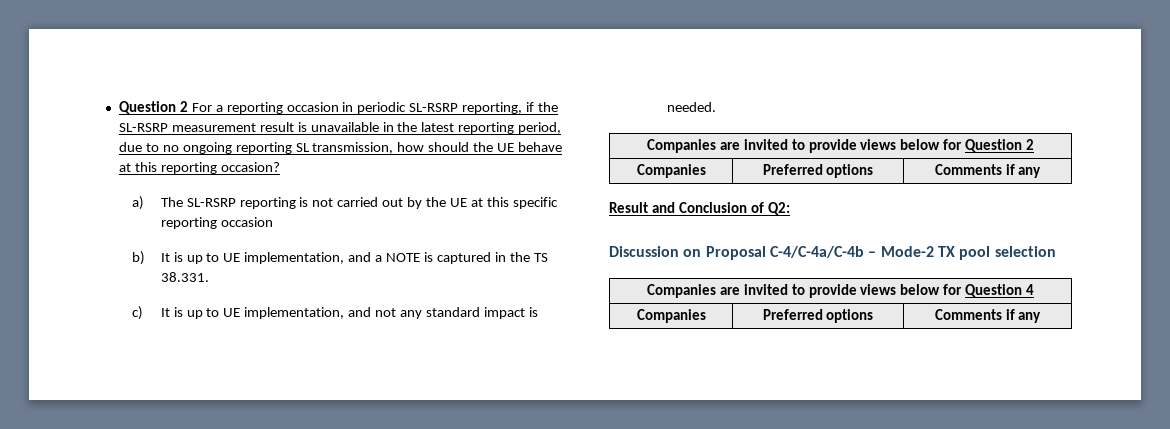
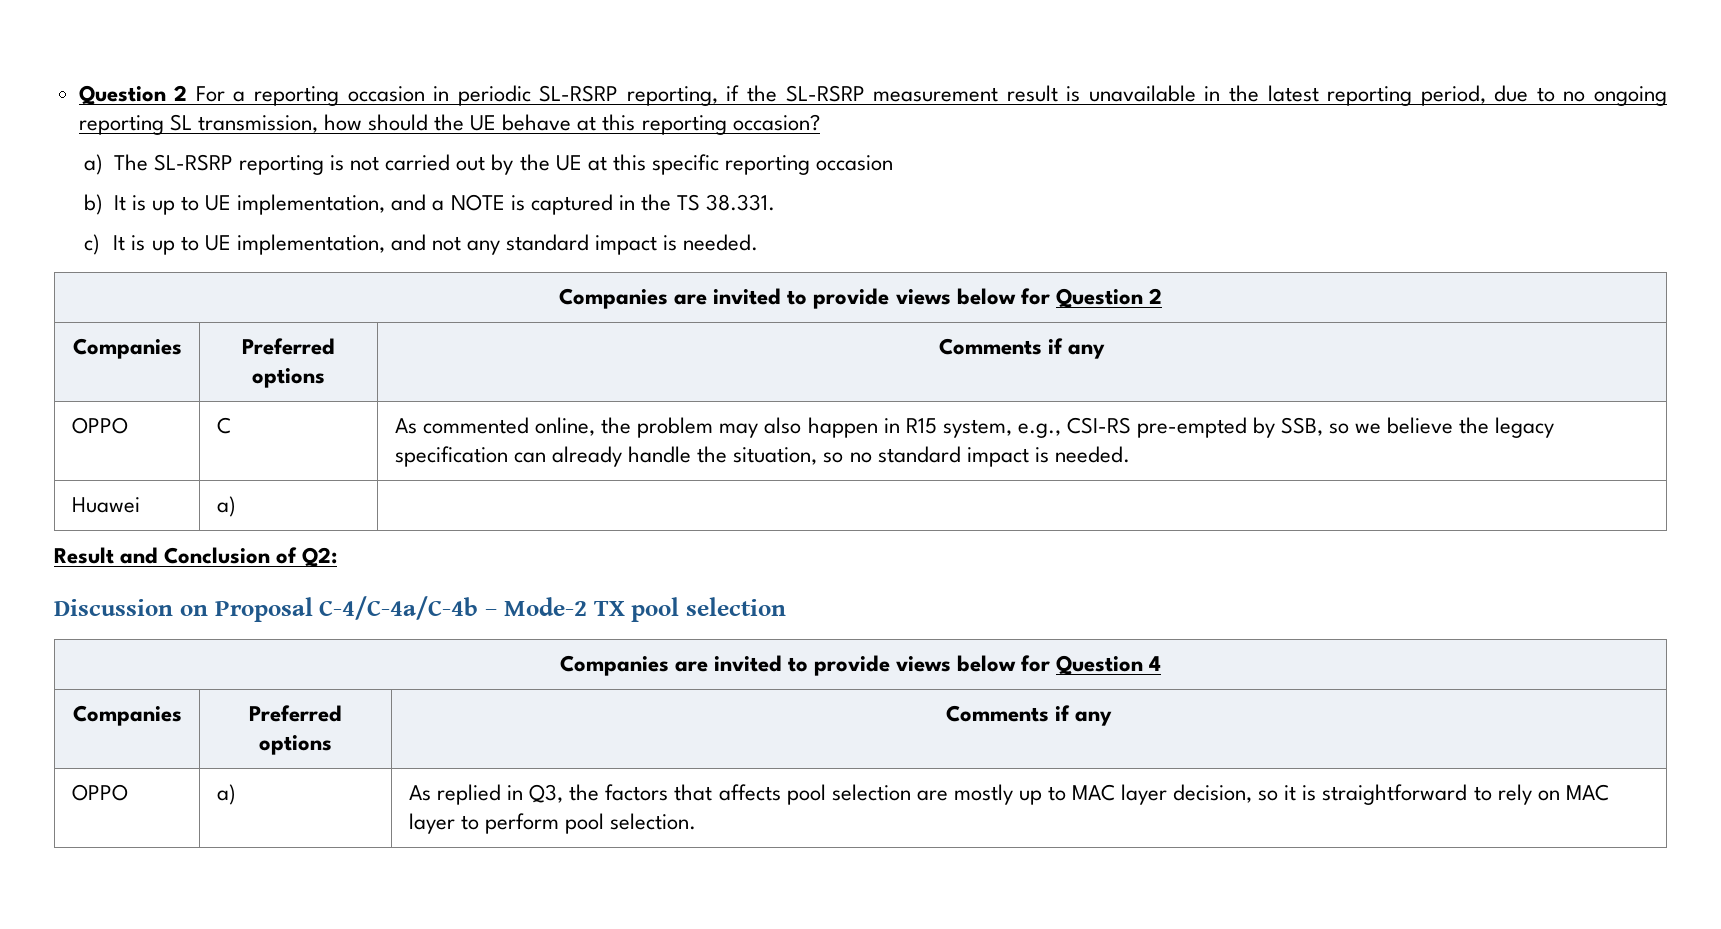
+ OPPO | C | As commented online, the problem may also happen in R15 system, e.g., CSI-RS pre-empted by SSB, so we believe the legacy specification can already handle the situation, so no standard impact is needed.
+ Huawei | a) |
+ OPPO | a) | As replied in Q3, the factors that affects pool selection are mostly up to MAC layer decision, so it is straightforward to rely on MAC layer to perform pool selection.

